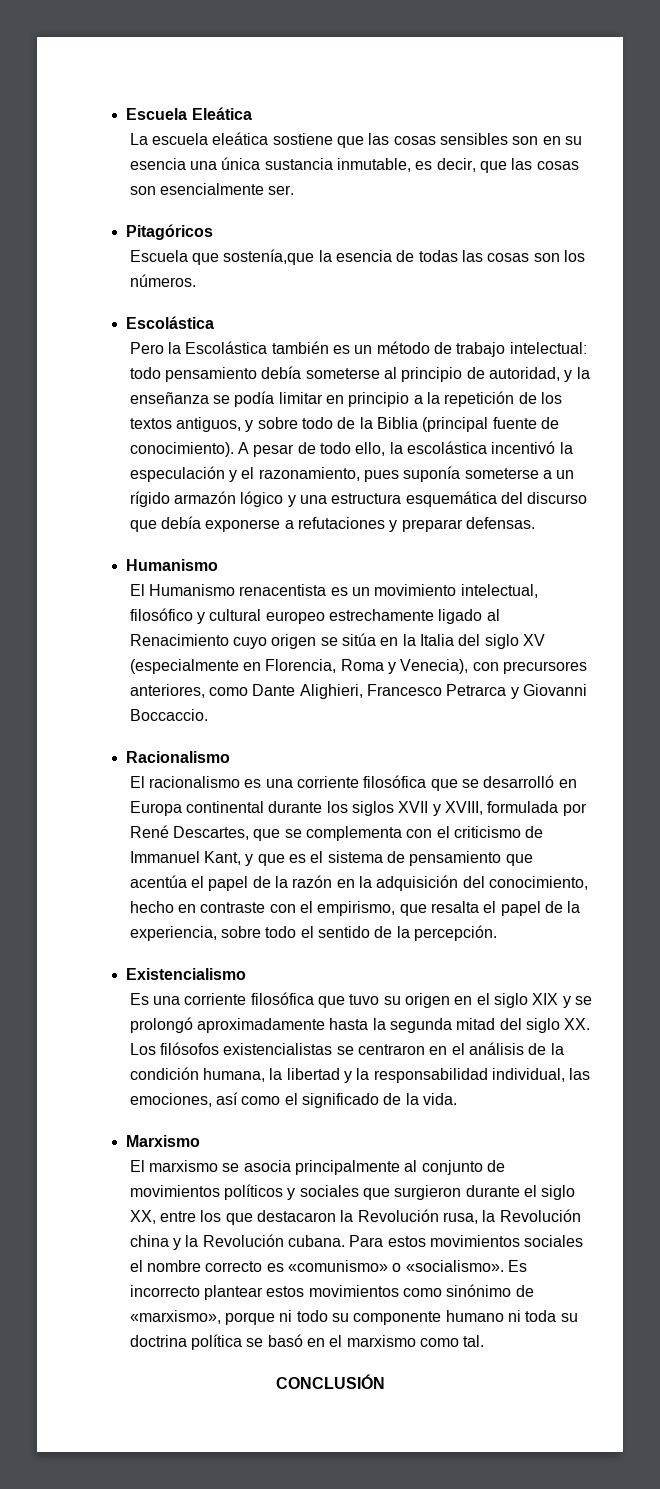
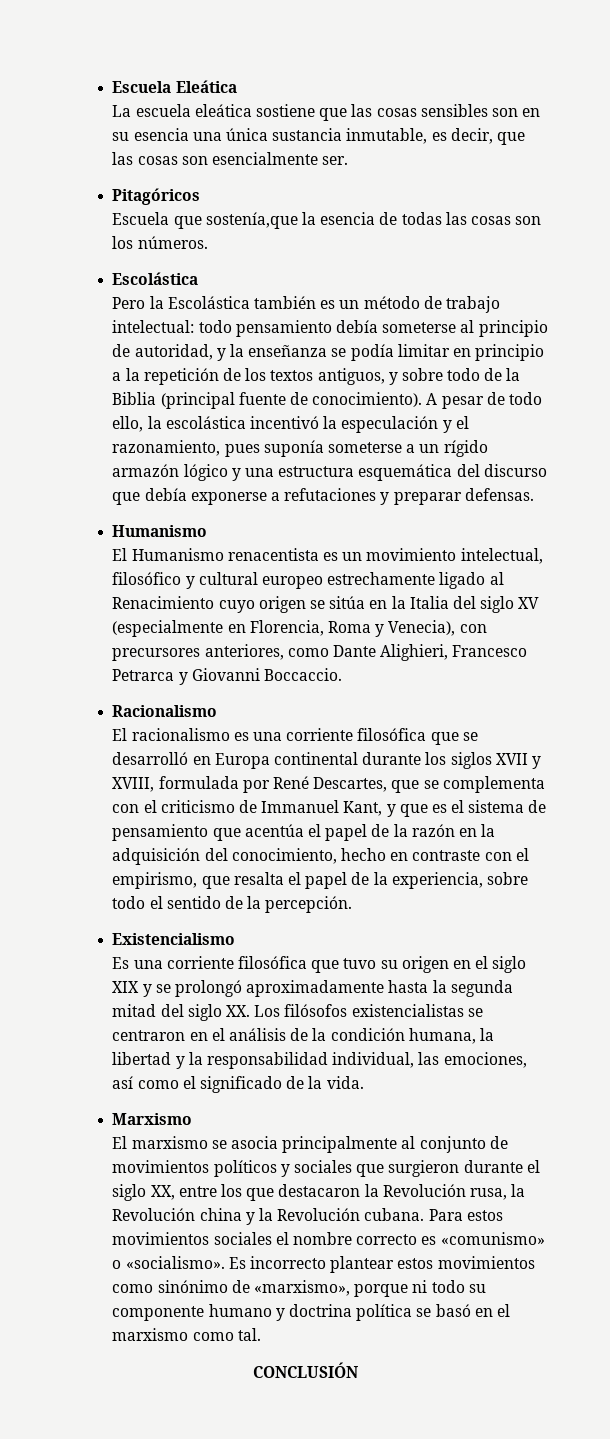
- Es incorrecto plantear estos movimientos como sinónimo de «marxismo», porque ni todo su componente humano ni toda su doctrina política se basó en el marxismo como tal.
+ Es incorrecto plantear estos movimientos como sinónimo de «marxismo», porque ni todo su componente humano y doctrina política se basó en el marxismo como tal.

